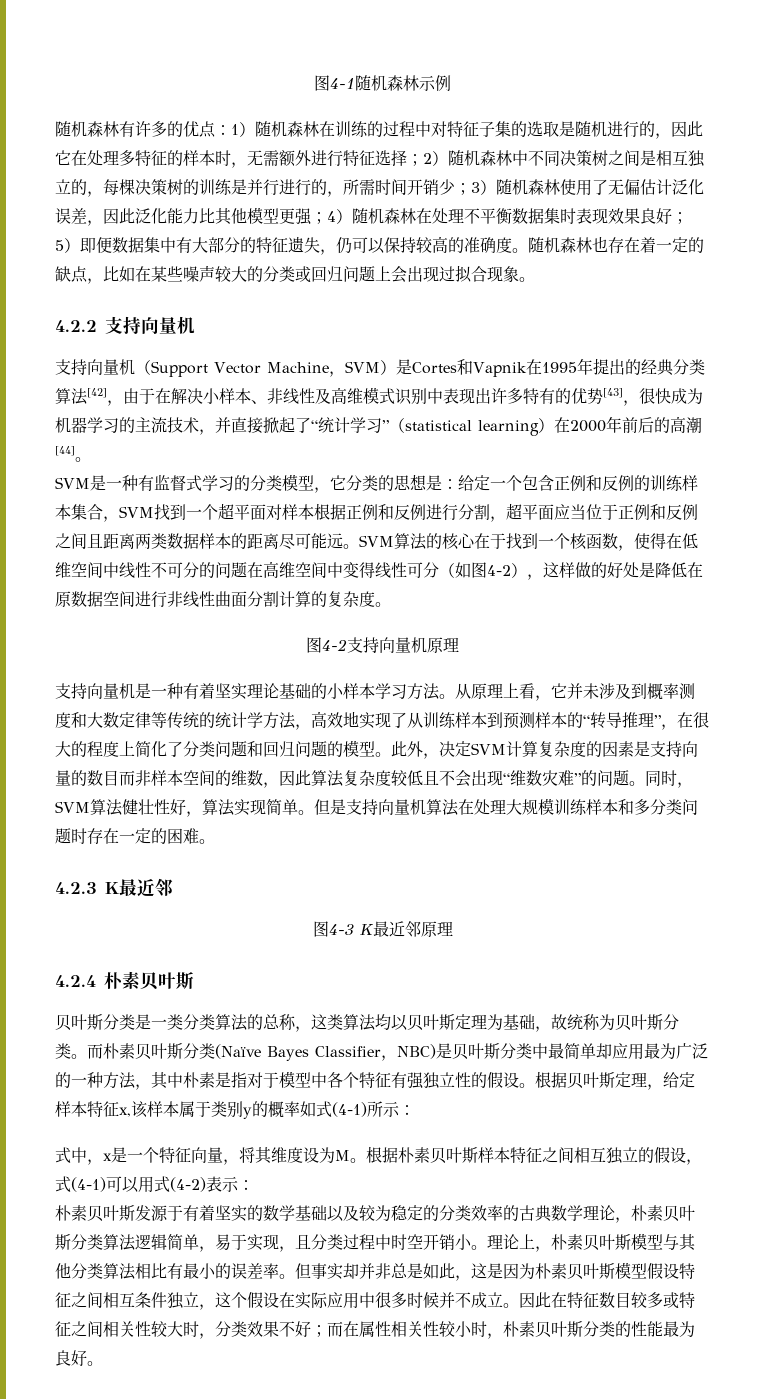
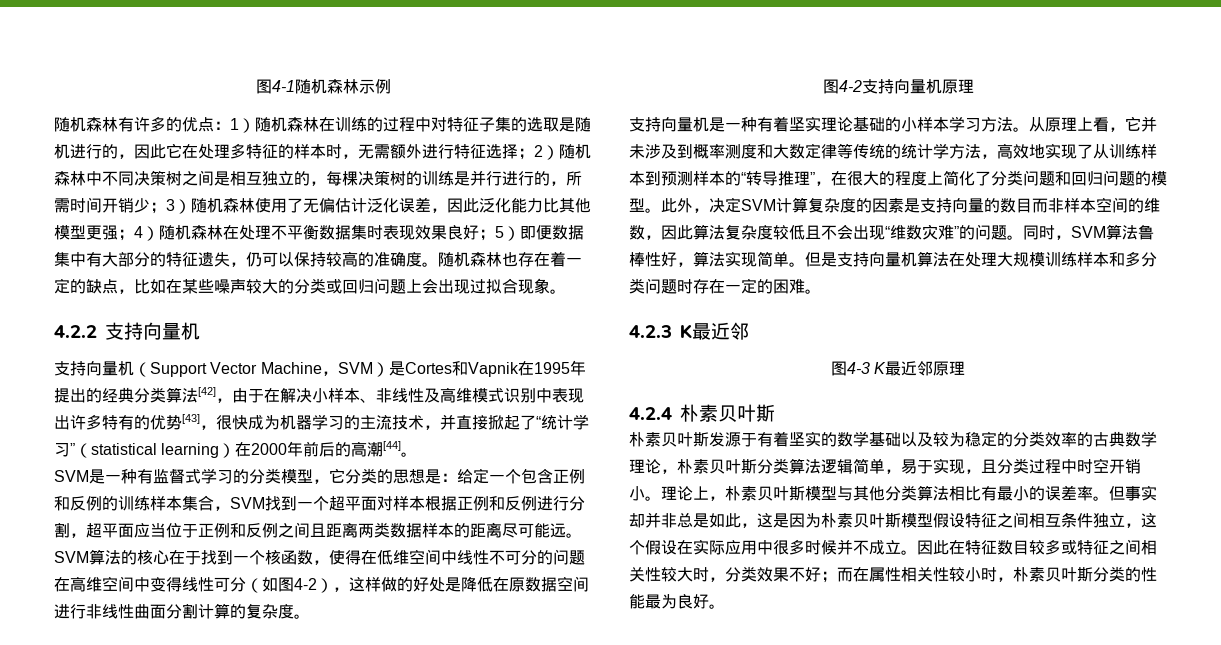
- 同时，SVM算法健壮性好，算法实现简单。
+ 同时，SVM算法鲁棒性好，算法实现简单。
- 贝叶斯分类是一类分类算法的总称，这类算法均以贝叶斯定理为基础，故统称为贝叶斯分类。而朴素贝叶斯分类(Naïve Bayes Classifier，NBC)是贝叶斯分类中最简单却应用最为广泛的一种方法，其中朴素是指对于模型中各个特征有强独立性的假设。根据贝叶斯定理，给定样本特征x,该样本属于类别y的概率如式(4-1)所示：
- 式中，x是一个特征向量，将其维度设为M。根据朴素贝叶斯样本特征之间相互独立的假设，式(4-1)可以用式(4-2)表示：

